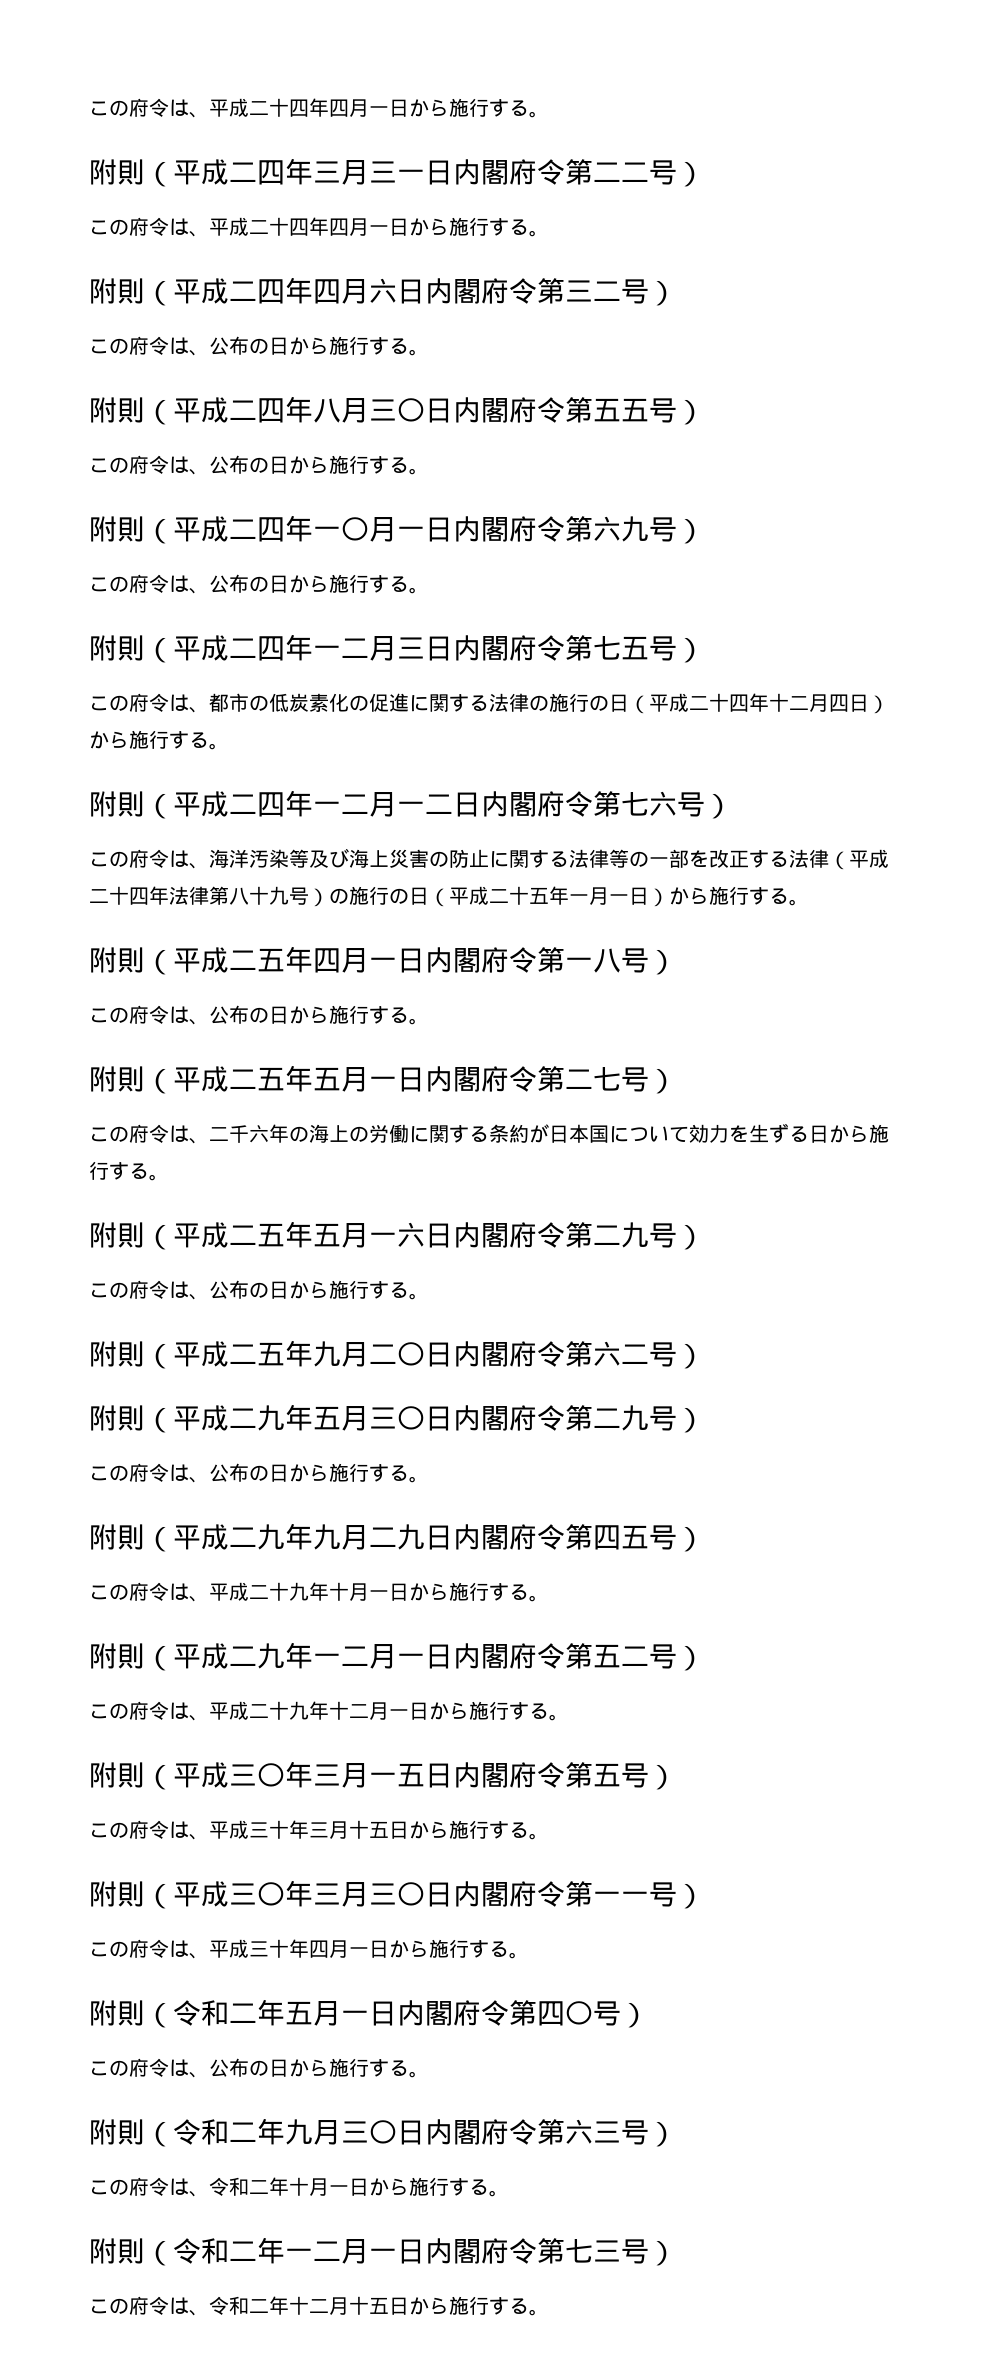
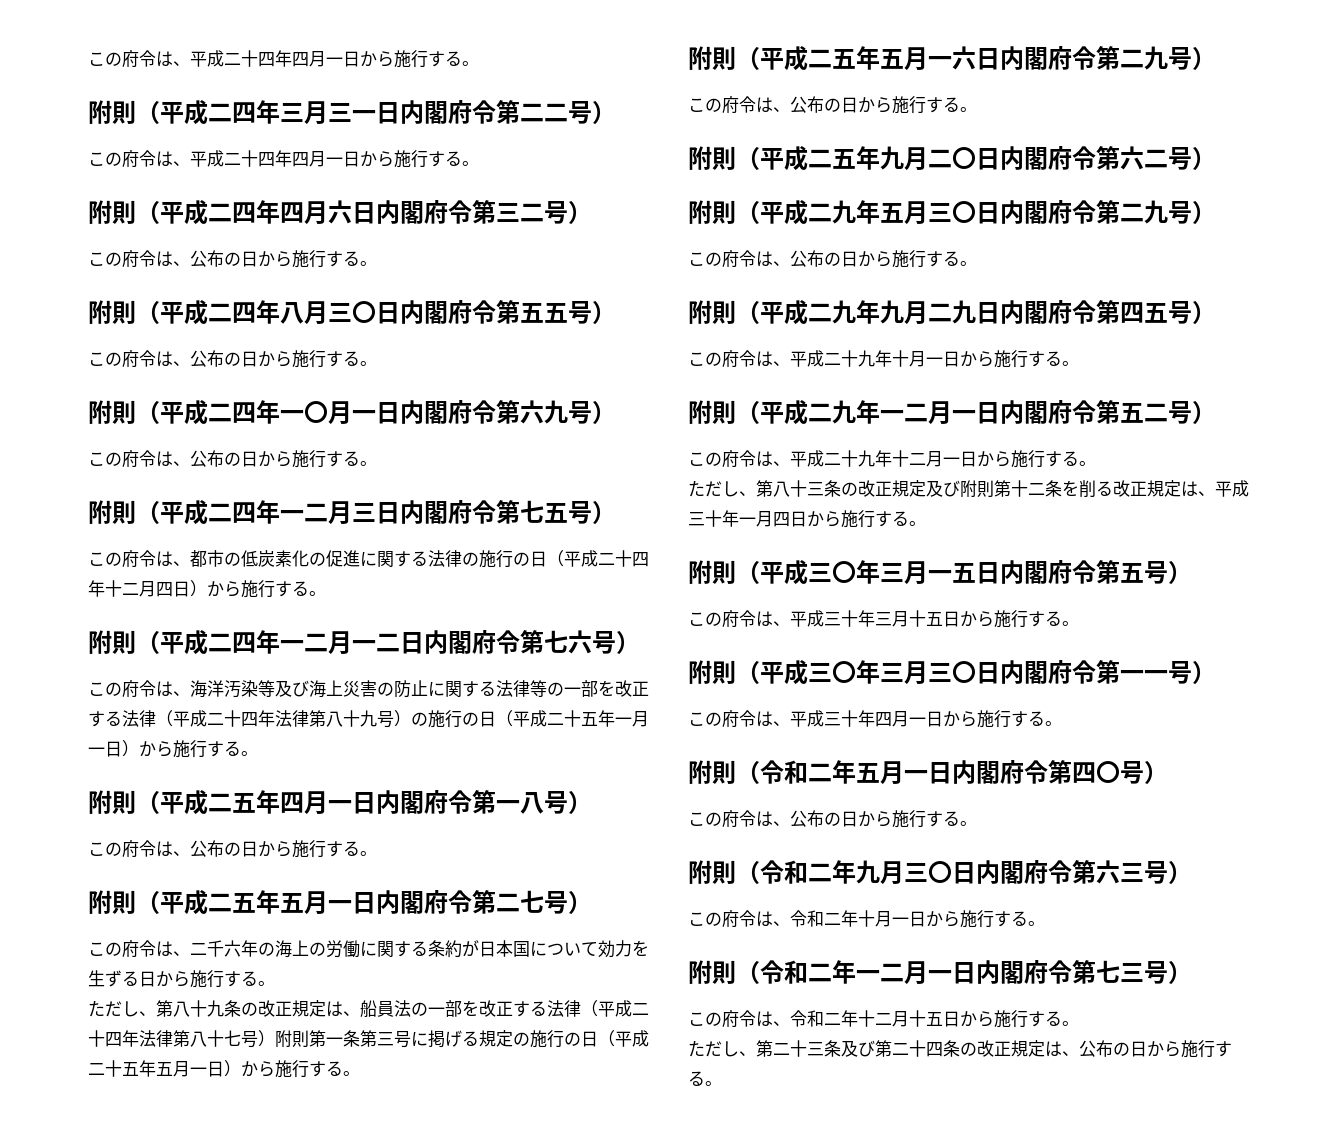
+ ただし、第八十九条の改正規定は、船員法の一部を改正する法律（平成二十四年法律第八十七号）附則第一条第三号に掲げる規定の施行の日（平成二十五年五月一日）から施行する。
+ ただし、第八十三条の改正規定及び附則第十二条を削る改正規定は、平成三十年一月四日から施行する。
+ ただし、第二十三条及び第二十四条の改正規定は、公布の日から施行する。

